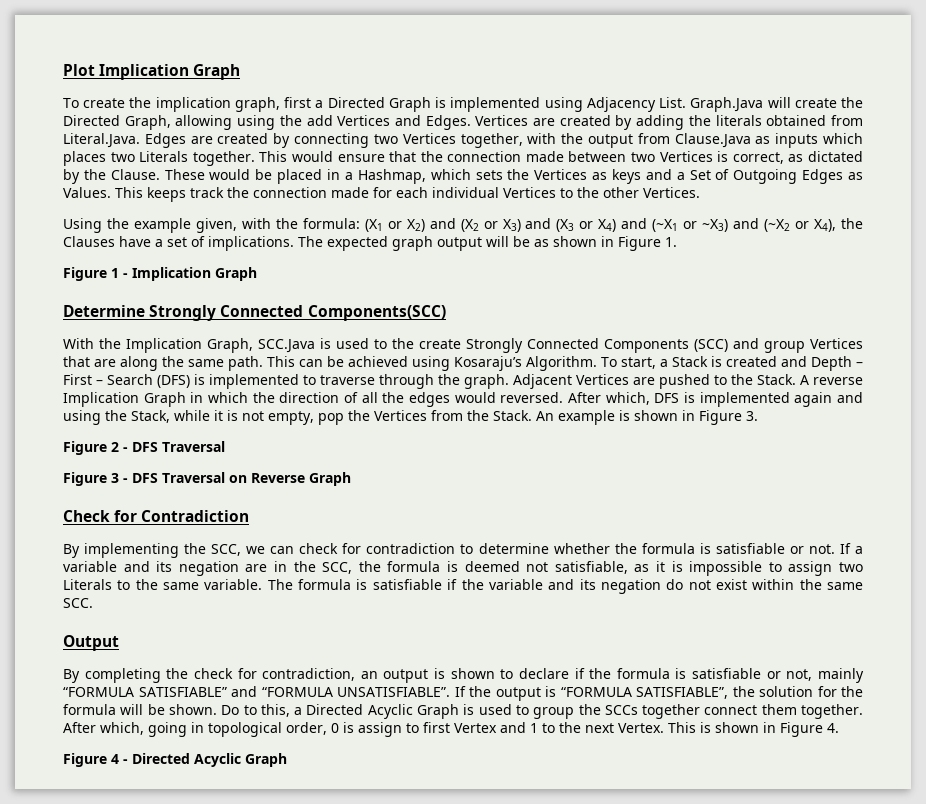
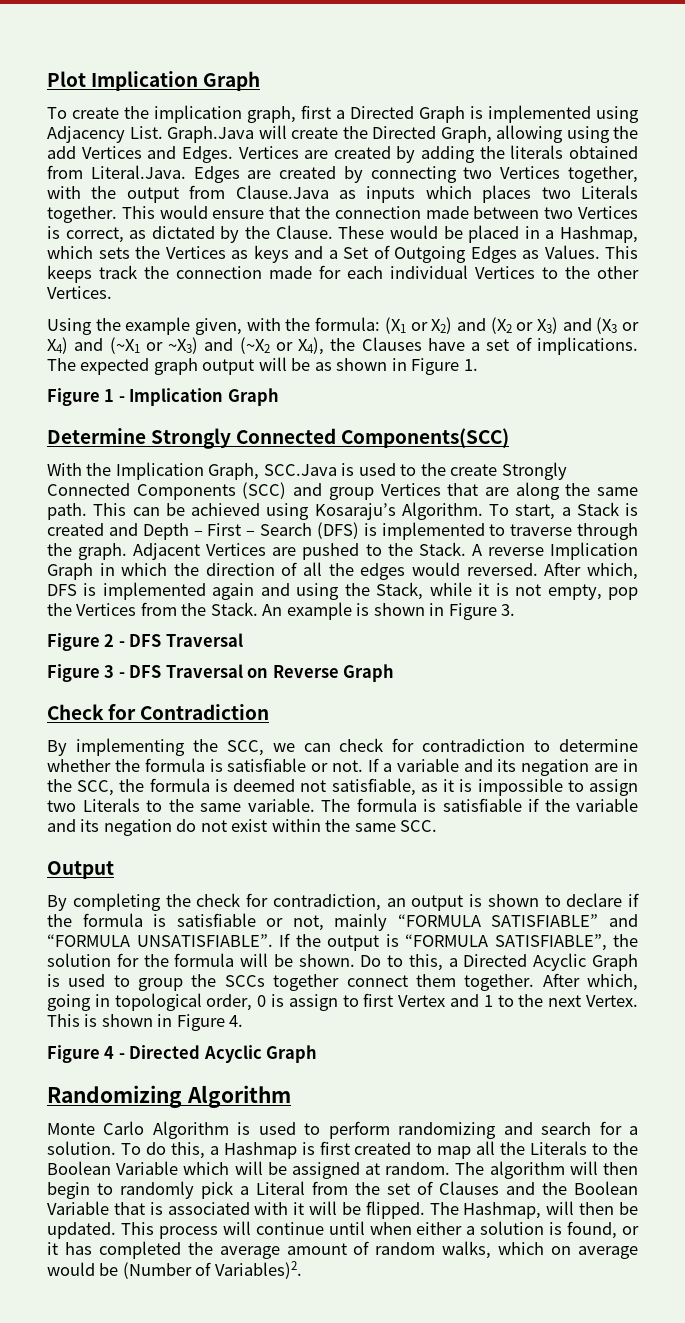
+ Randomizing Algorithm
+ Monte Carlo Algorithm is used to perform randomizing and search for a solution. To do this, a Hashmap is first created to map all the Literals to the Boolean Variable which will be assigned at random. The algorithm will then begin to randomly pick a Literal from the set of Clauses and the Boolean Variable that is associated with it will be flipped. The Hashmap, will then be updated. This process will continue until when either a solution is found, or it has completed the average amount of random walks, which on average would be (Number of Variables)2.

